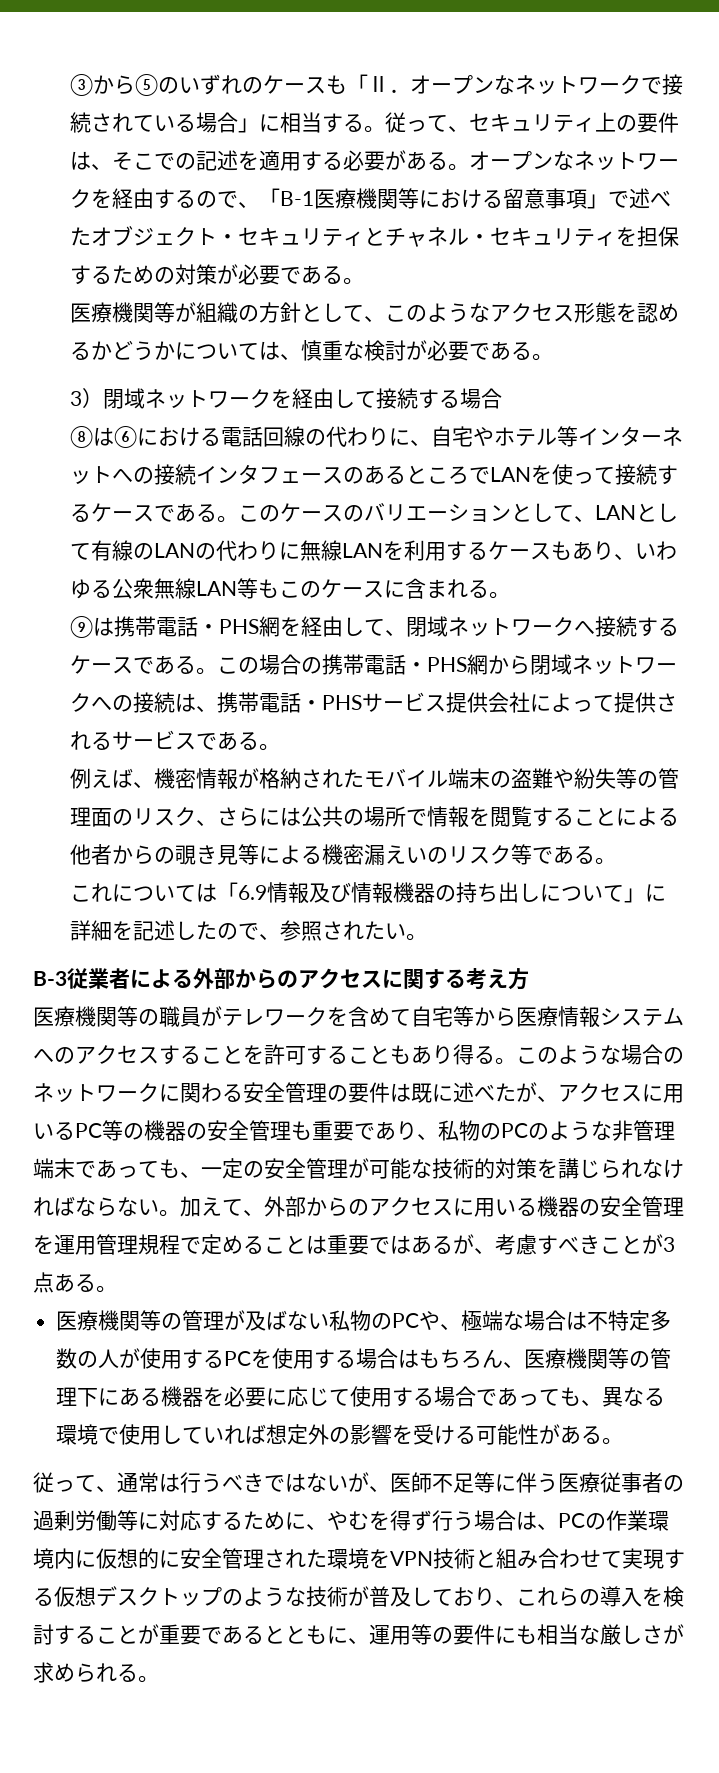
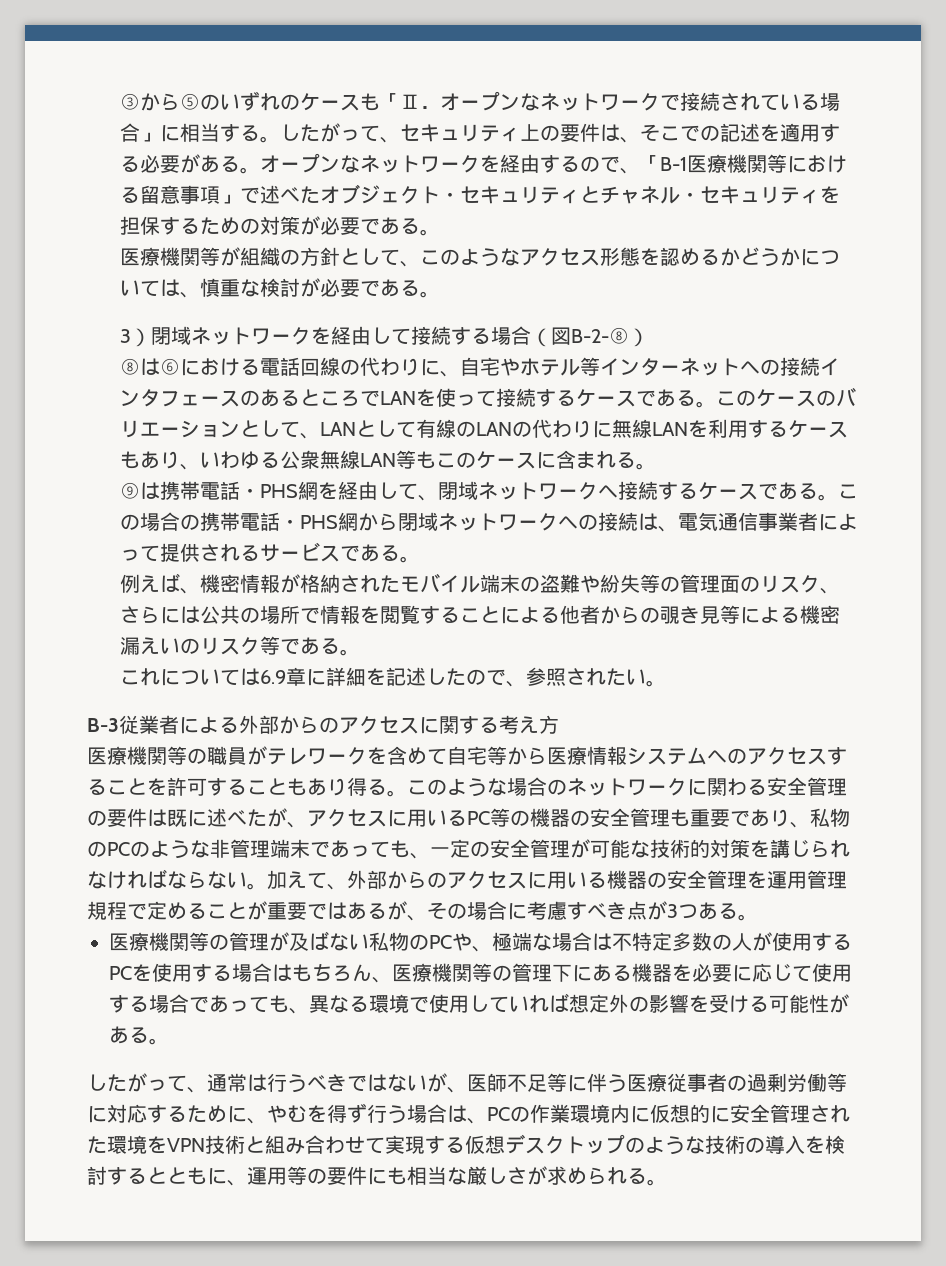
- 従って、セキュリティ上の要件は、そこでの記述を適用する必要がある。
+ したがって、セキュリティ上の要件は、そこでの記述を適用する必要がある。
- 3）閉域ネットワークを経由して接続する場合
+ 3）閉域ネットワークを経由して接続する場合（図B-2-⑧）
- この場合の携帯電話・PHS網から閉域ネットワークへの接続は、携帯電話・PHSサービス提供会社によって提供されるサービスである。
+ この場合の携帯電話・PHS網から閉域ネットワークへの接続は、電気通信事業者によって提供されるサービスである。
- これについては「6.9情報及び情報機器の持ち出しについて」に詳細を記述したので、参照されたい。
+ これについては6.9章に詳細を記述したので、参照されたい。
- 加えて、外部からのアクセスに用いる機器の安全管理を運用管理規程で定めることは重要ではあるが、考慮すべきことが3点ある。
+ 加えて、外部からのアクセスに用いる機器の安全管理を運用管理規程で定めることが重要ではあるが、その場合に考慮すべき点が3つある。
- 従って、通常は行うべきではないが、医師不足等に伴う医療従事者の過剰労働等に対応するために、やむを得ず行う場合は、PCの作業環境内に仮想的に安全管理された環境をVPN技術と組み合わせて実現する仮想デスクトップのような技術が普及しており、これらの導入を検討することが重要であるとともに、運用等の要件にも相当な厳しさが求められる。
+ したがって、通常は行うべきではないが、医師不足等に伴う医療従事者の過剰労働等に対応するために、やむを得ず行う場合は、PCの作業環境内に仮想的に安全管理された環境をVPN技術と組み合わせて実現する仮想デスクトップのような技術の導入を検討するとともに、運用等の要件にも相当な厳しさが求められる。

